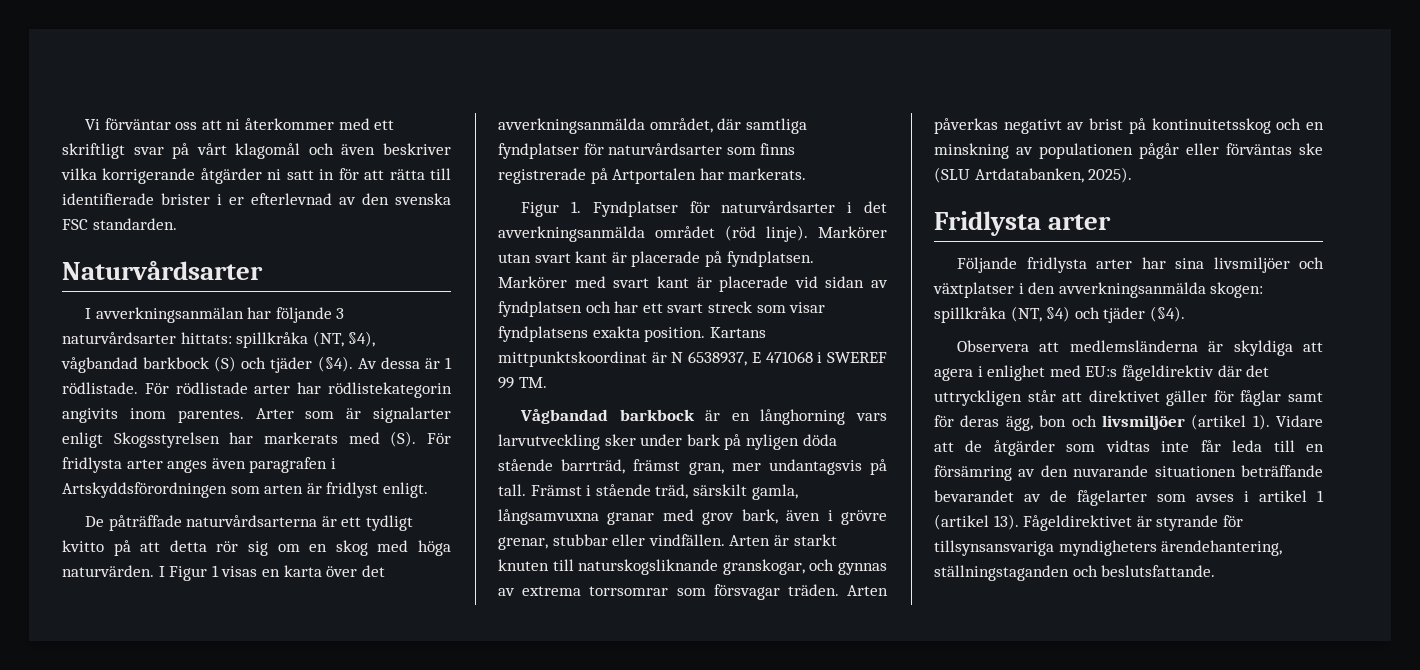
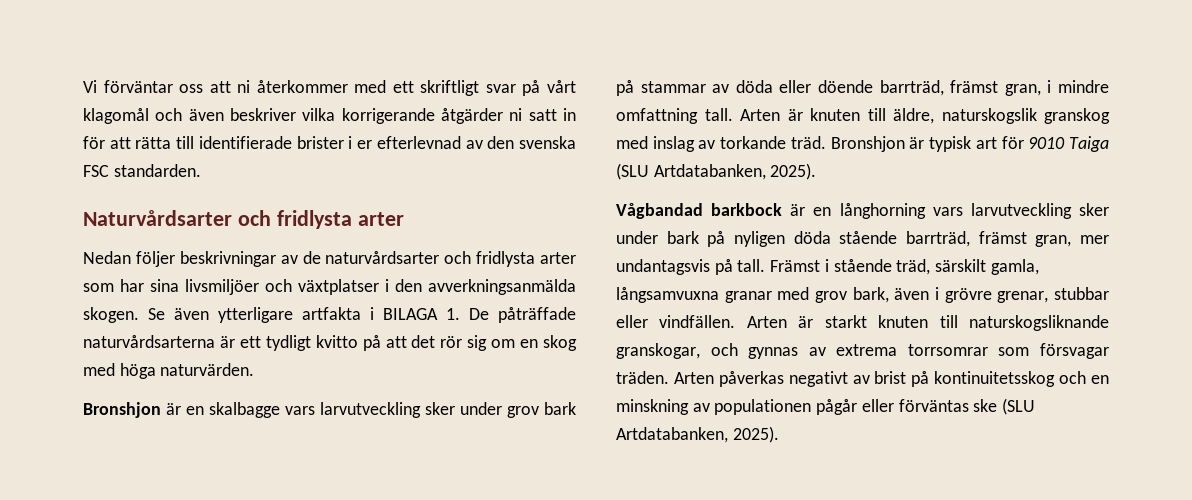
- Naturvårdsarter
- I avverkningsanmälan har följande 3 naturvårdsarter hittats: spillkråka (NT, §4), vågbandad barkbock (S) och tjäder (§4). Av dessa är 1 rödlistade. För rödlistade arter har rödlistekategorin angivits inom parentes. Arter som är signalarter enligt Skogsstyrelsen har markerats med (S). För fridlysta arter anges även paragrafen i Artskyddsförordningen som arten är fridlyst enligt.
- De påträffade naturvårdsarterna är ett tydligt kvitto på att detta rör sig om en skog med höga naturvärden. I Figur 1 visas en karta över det avverkningsanmälda området, där samtliga fyndplatser för naturvårdsarter som finns registrerade på Artportalen har markerats.
- Figur 1. Fyndplatser för naturvårdsarter i det avverkningsanmälda området (röd linje). Markörer utan svart kant är placerade på fyndplatsen. Markörer med svart kant är placerade vid sidan av fyndplatsen och har ett svart streck som visar fyndplatsens exakta position. Kartans mittpunktskoordinat är N 6538937, E 471068 i SWEREF 99 TM.
+ Naturvårdsarter och fridlysta arter
+ Nedan följer beskrivningar av de naturvårdsarter och fridlysta arter som har sina livsmiljöer och växtplatser i den avverkningsanmälda skogen. Se även ytterligare artfakta i BILAGA 1. De påträffade naturvårdsarterna är ett tydligt kvitto på att det rör sig om en skog med höga naturvärden.
+ Bronshjon är en skalbagge vars larvutveckling sker under grov bark på stammar av döda eller döende barrträd, främst gran, i mindre omfattning tall. Arten är knuten till äldre, naturskogslik granskog med inslag av torkande träd. Bronshjon är typisk art för 9010 Taiga (SLU Artdatabanken, 2025).
- Fridlysta arter
- Följande fridlysta arter har sina livsmiljöer och växtplatser i den avverkningsanmälda skogen: spillkråka (NT, §4) och tjäder (§4).
- Observera att medlemsländerna är skyldiga att agera i enlighet med EU:s fågeldirektiv där det uttryckligen står att direktivet gäller för fåglar samt för deras ägg, bon och livsmiljöer (artikel 1). Vidare att de åtgärder som vidtas inte får leda till en försämring av den nuvarande situationen beträffande bevarandet av de fågelarter som avses i artikel 1 (artikel 13). Fågeldirektivet är styrande för tillsynsansvariga myndigheters ärendehantering, ställningstaganden och beslutsfattande.

